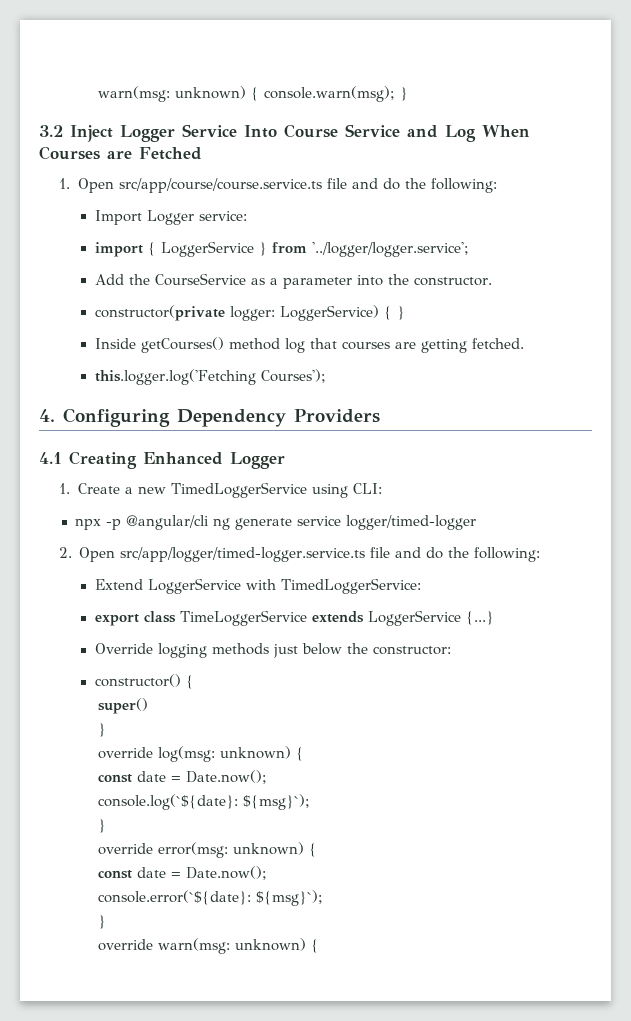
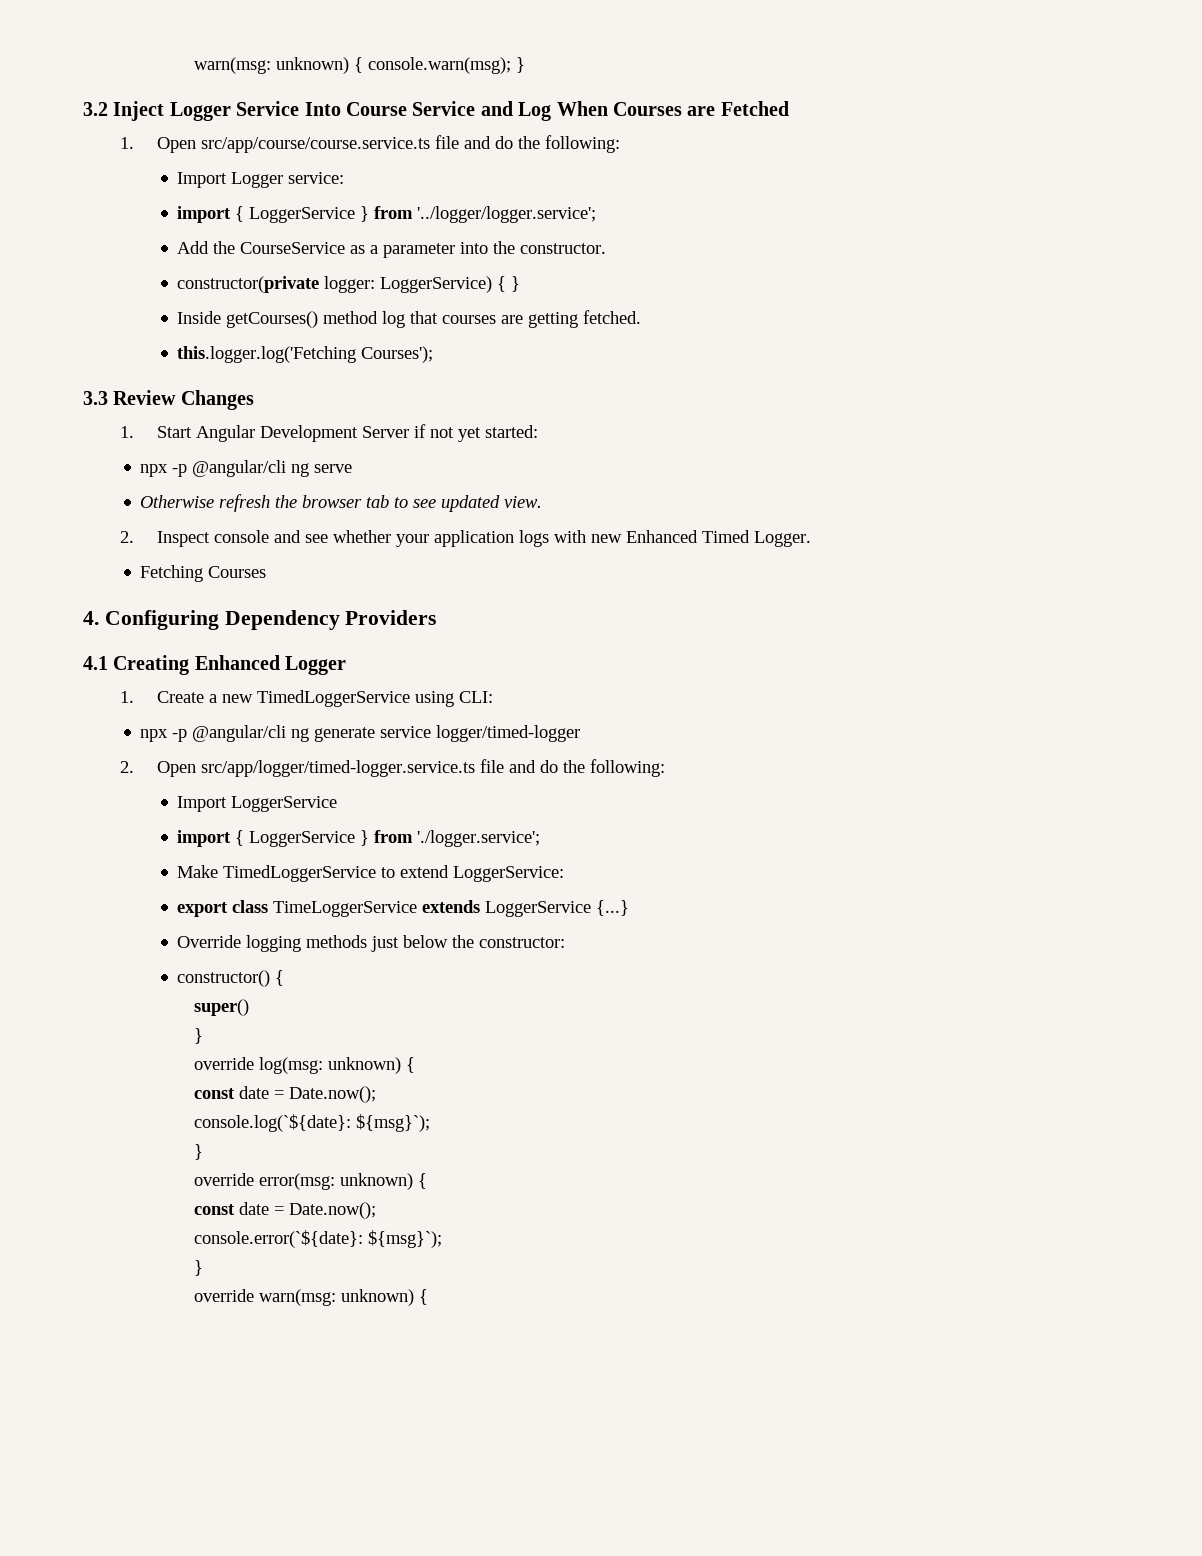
+ 3.3 Review Changes
+ 1. Start Angular Development Server if not yet started:
+ npx -p @angular/cli ng serve
+ Otherwise refresh the browser tab to see updated view.
+ 2. Inspect console and see whether your application logs with new Enhanced Timed Logger.
+ Fetching Courses
- Extend LoggerService with TimedLoggerService:
+ Import LoggerService
+ import { LoggerService } from './logger.service';
+ Make TimedLoggerService to extend LoggerService:

